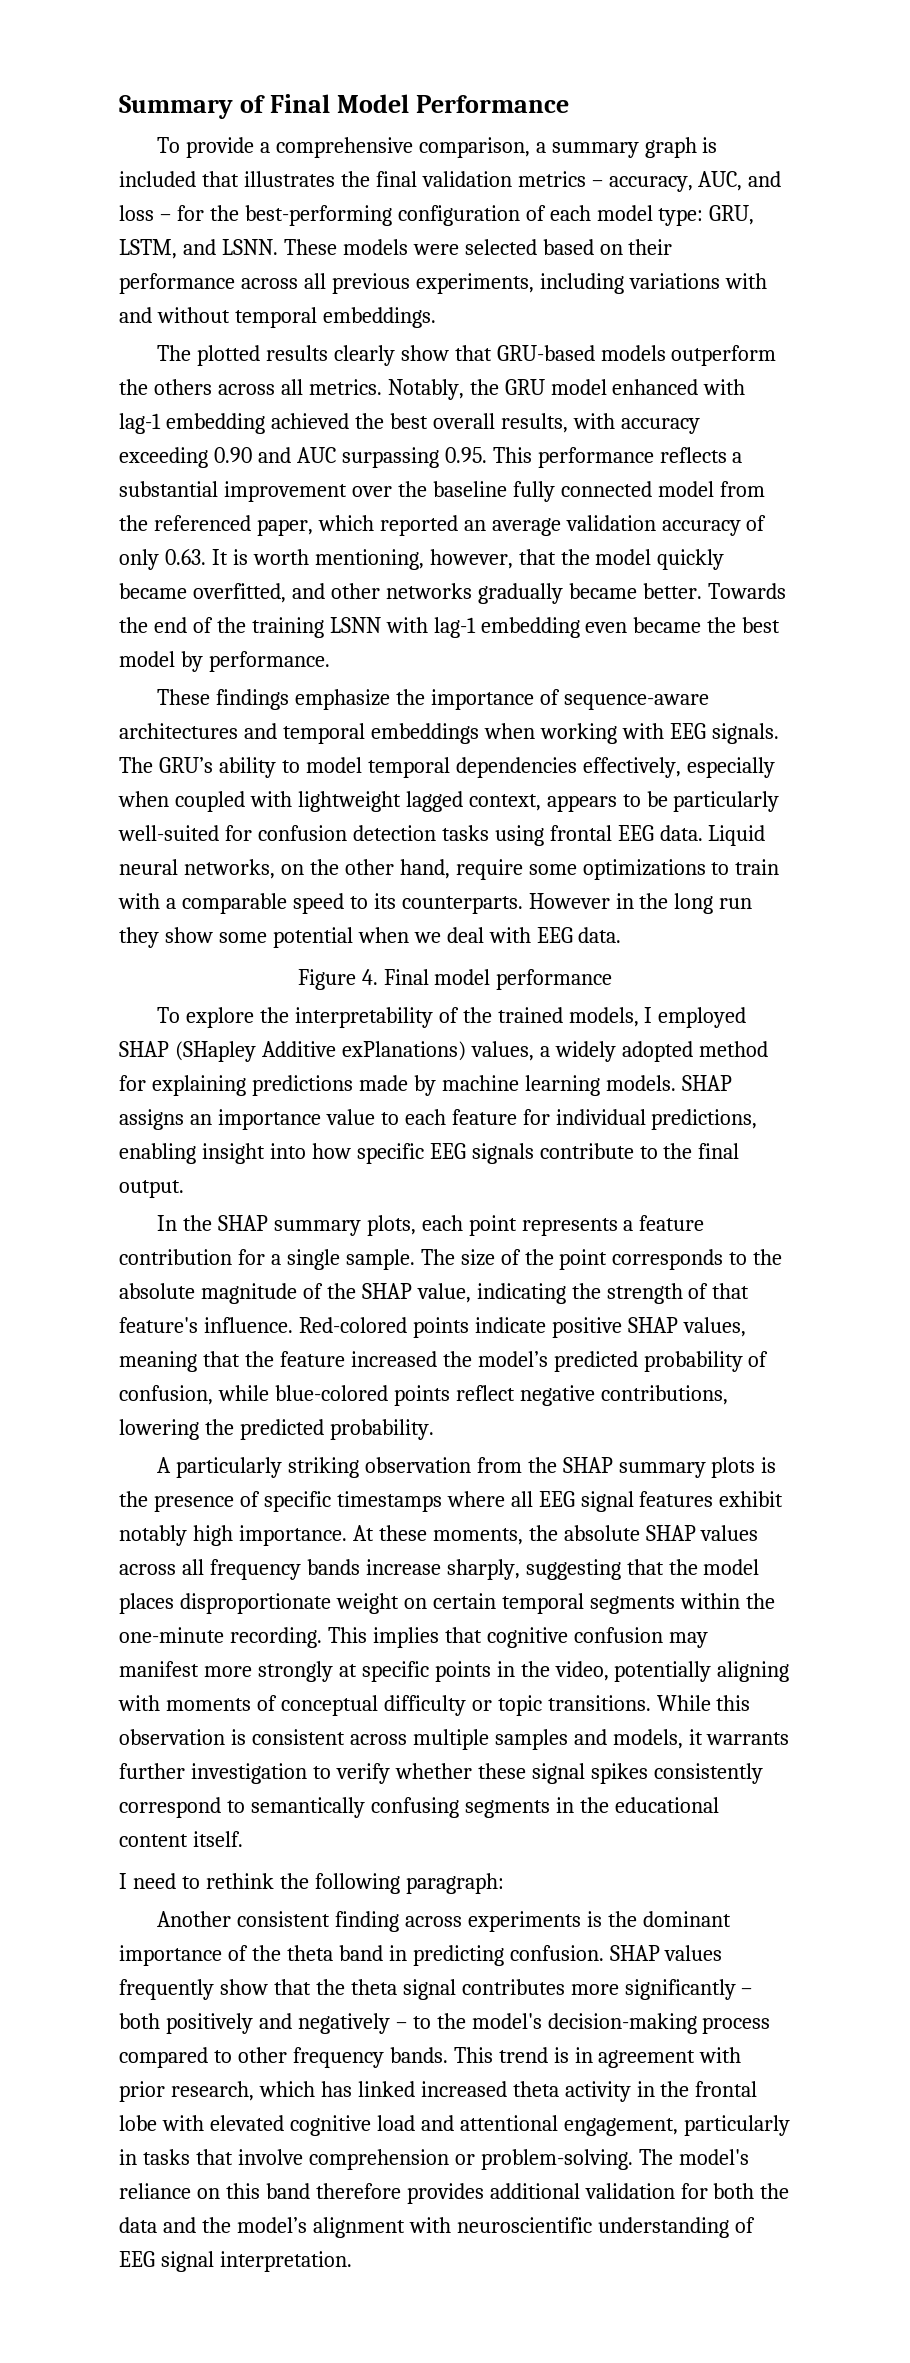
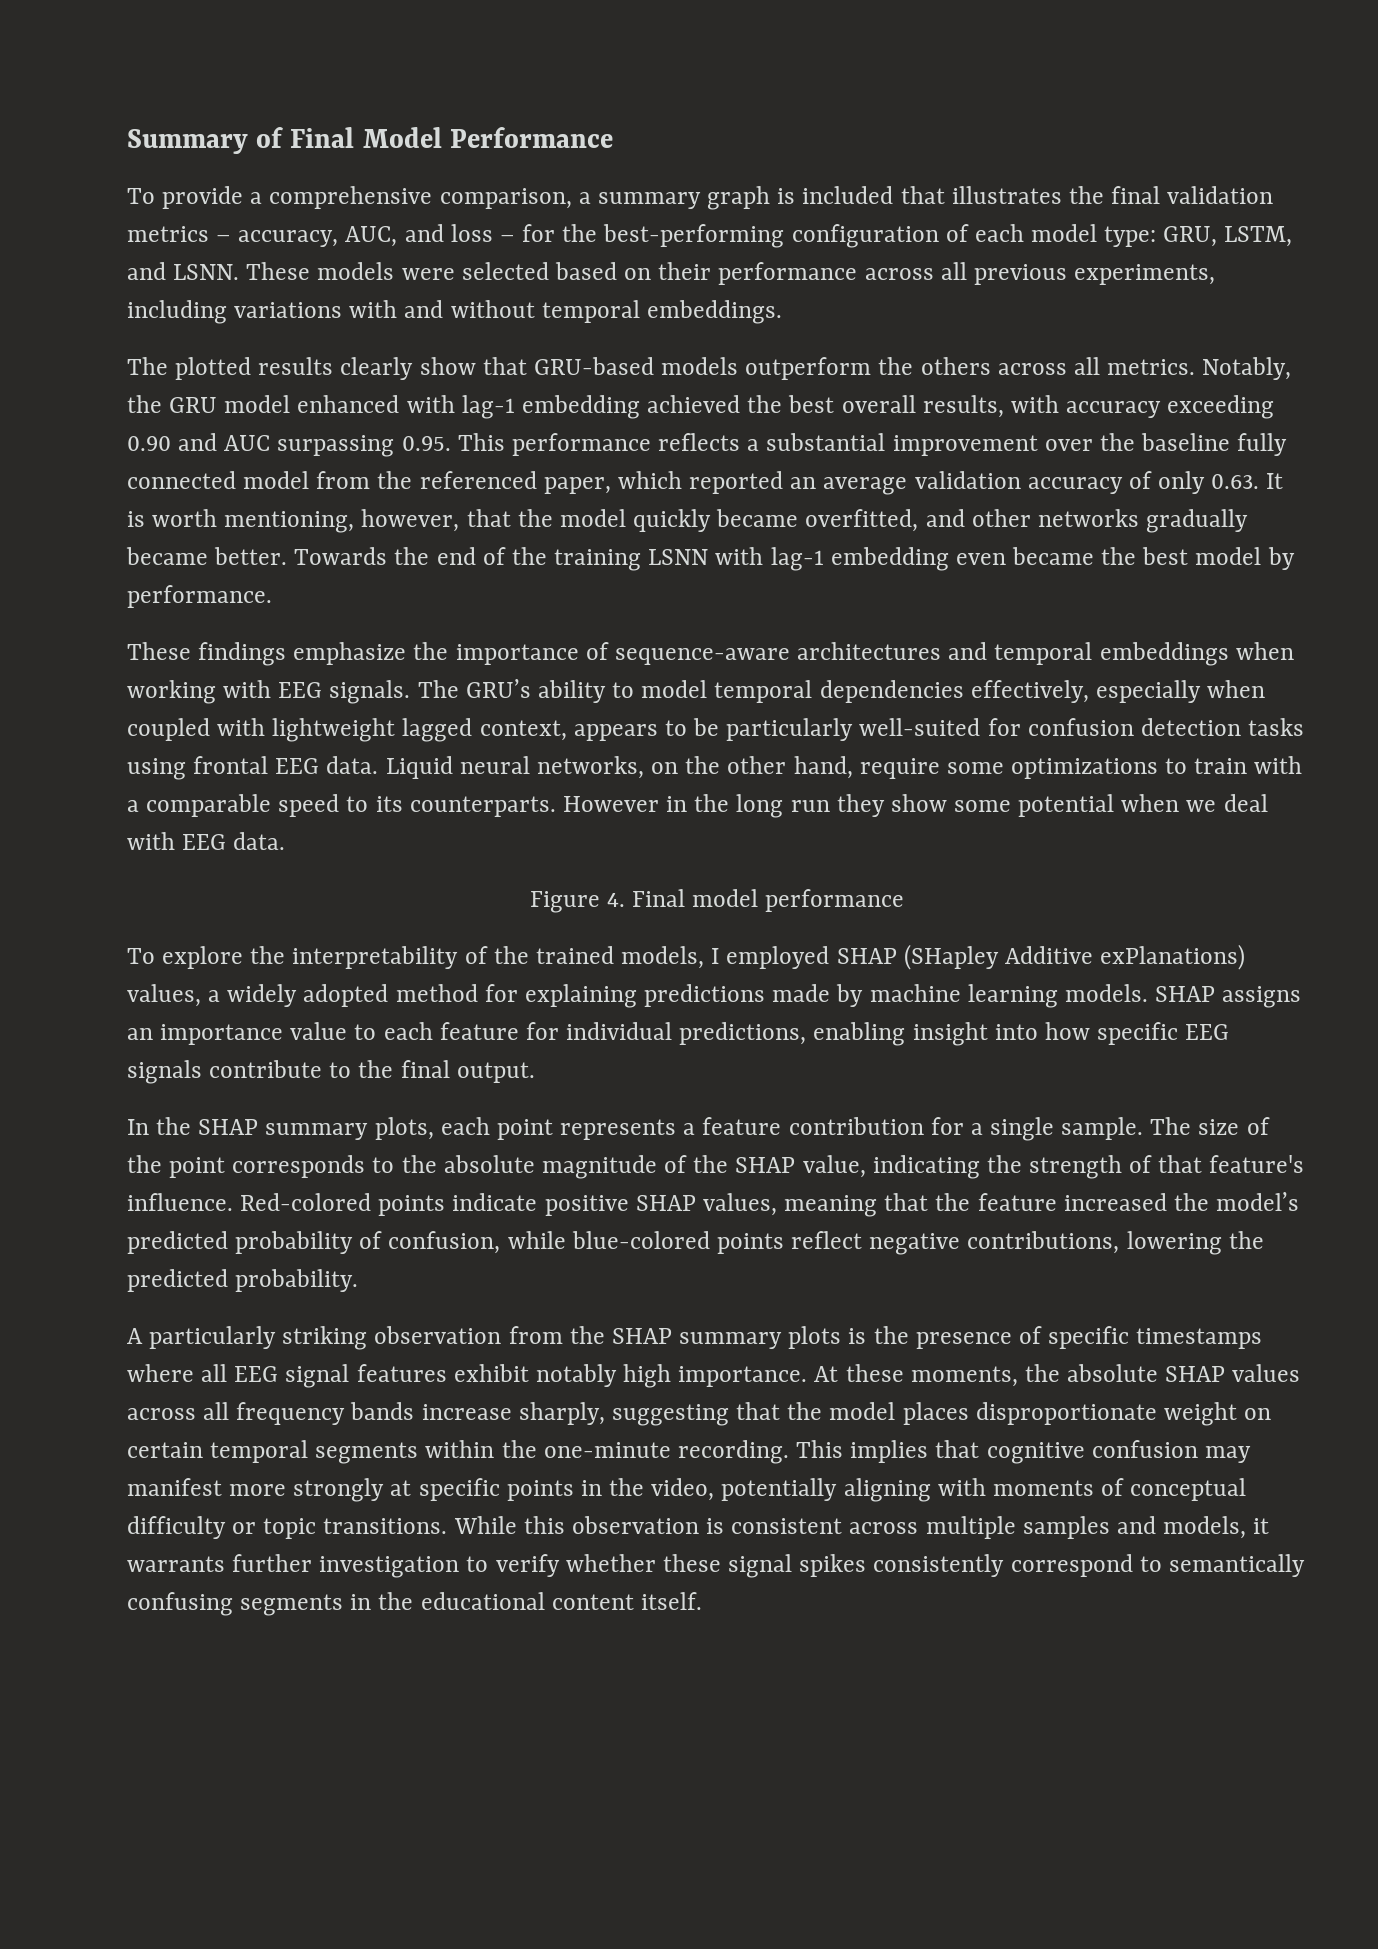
- I need to rethink the following paragraph:
- Another consistent finding across experiments is the dominant importance of the theta band in predicting confusion. SHAP values frequently show that the theta signal contributes more significantly – both positively and negatively – to the model's decision-making process compared to other frequency bands. This trend is in agreement with prior research, which has linked increased theta activity in the frontal lobe with elevated cognitive load and attentional engagement, particularly in tasks that involve comprehension or problem-solving. The model's reliance on this band therefore provides additional validation for both the data and the model’s alignment with neuroscientific understanding of EEG signal interpretation.

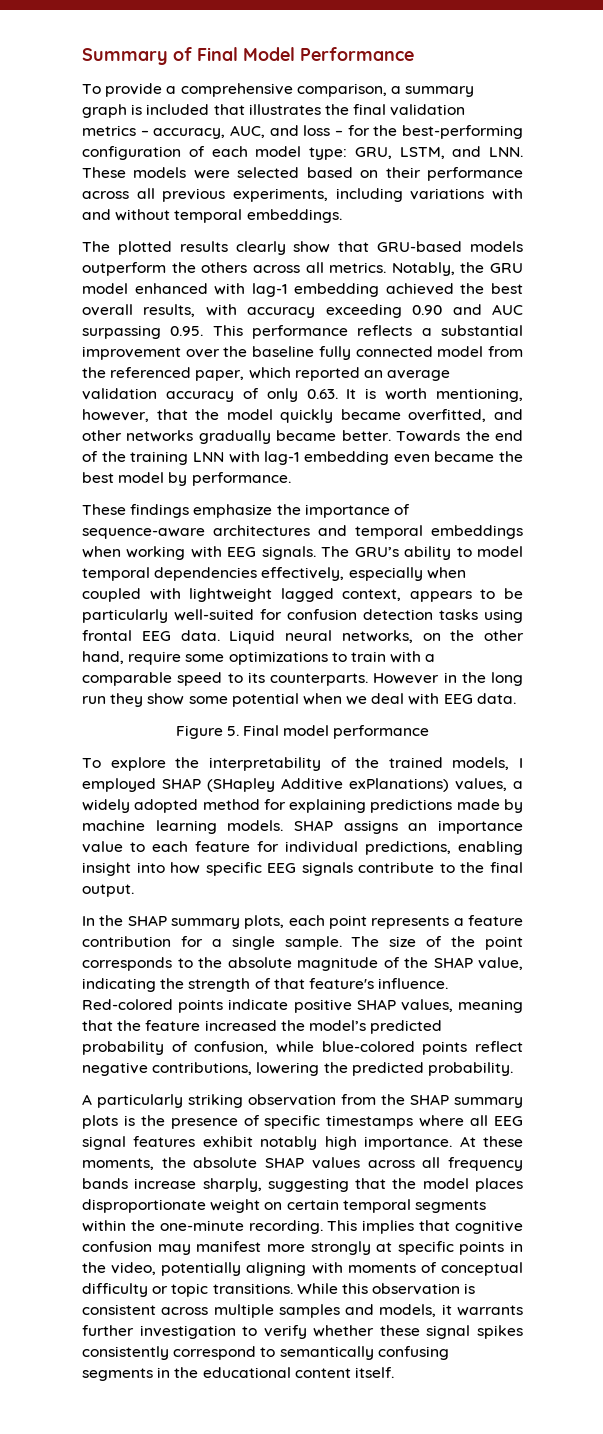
- To provide a comprehensive comparison, a summary graph is included that illustrates the final validation metrics – accuracy, AUC, and loss – for the best-performing configuration of each model type: GRU, LSTM, and LSNN. These models were selected based on their performance across all previous experiments, including variations with and without temporal embeddings.
+ To provide a comprehensive comparison, a summary graph is included that illustrates the final validation metrics – accuracy, AUC, and loss – for the best-performing configuration of each model type: GRU, LSTM, and LNN. These models were selected based on their performance across all previous experiments, including variations with and without temporal embeddings.
- Towards the end of the training LSNN with lag-1 embedding even became the best model by performance.
+ Towards the end of the training LNN with lag-1 embedding even became the best model by performance.
- Figure 4. Final model performance
+ Figure 5. Final model performance

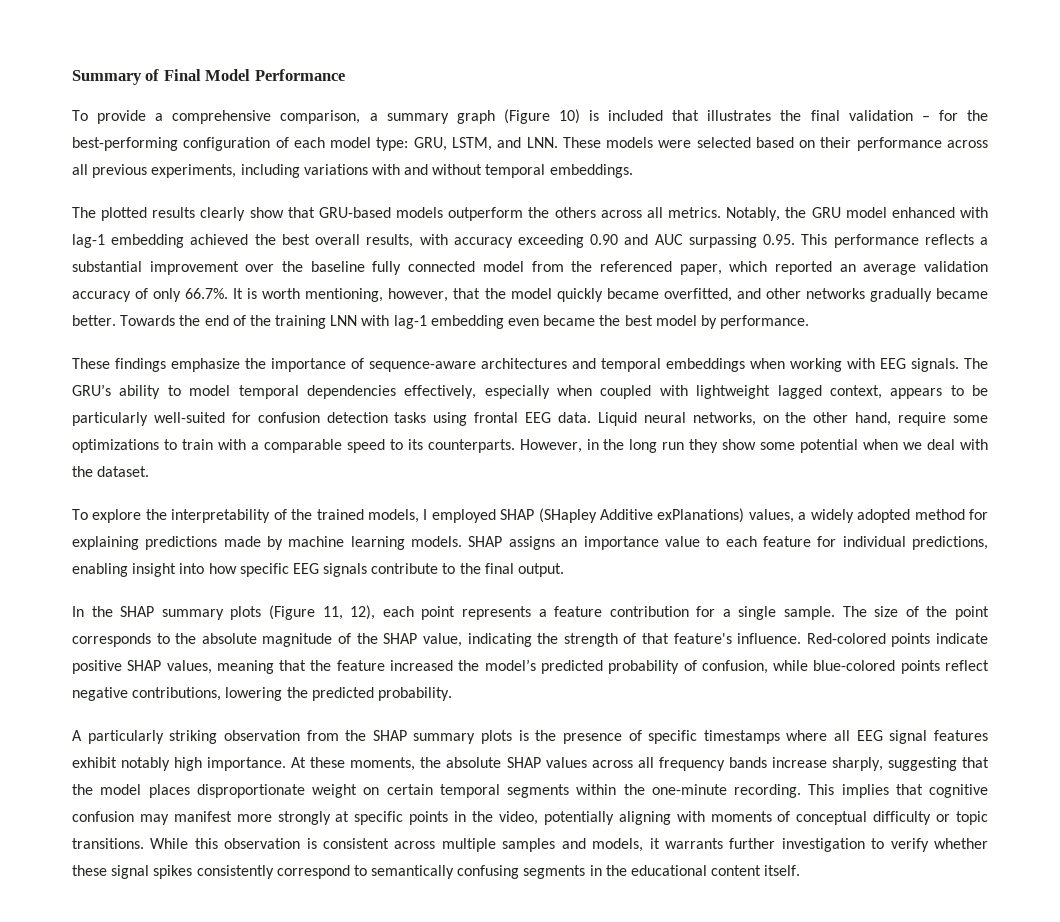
- To provide a comprehensive comparison, a summary graph is included that illustrates the final validation metrics – accuracy, AUC, and loss – for the best-performing configuration of each model type: GRU, LSTM, and LNN. These models were selected based on their performance across all previous experiments, including variations with and without temporal embeddings.
+ To provide a comprehensive comparison, a summary graph (Figure 10) is included that illustrates the final validation – for the best-performing configuration of each model type: GRU, LSTM, and LNN. These models were selected based on their performance across all previous experiments, including variations with and without temporal embeddings.
- Notably, the GRU model enhanced with lag-1 embedding achieved the best overall results, with accuracy exceeding 0.90 and AUC surpassing 0.95. This performance reflects a substantial improvement over the baseline fully connected model from the referenced paper, which reported an average validation accuracy of only 0.63. It is worth mentioning, however, that the model quickly became overfitted, and other networks gradually became better.
+ Notably, the GRU model enhanced with lag-1 embedding achieved the best overall results, with accuracy exceeding 0.90 and AUC surpassing 0.95. This performance reflects a substantial improvement over the baseline fully connected model from the referenced paper, which reported an average validation accuracy of only 66.7%. It is worth mentioning, however, that the model quickly became overfitted, and other networks gradually became better.
- However in the long run they show some potential when we deal with EEG data.
- Figure 5. Final model performance
+ However, in the long run they show some potential when we deal with the dataset.
- In the SHAP summary plots, each point represents a feature contribution for a single sample.
+ In the SHAP summary plots (Figure 11, 12), each point represents a feature contribution for a single sample.

